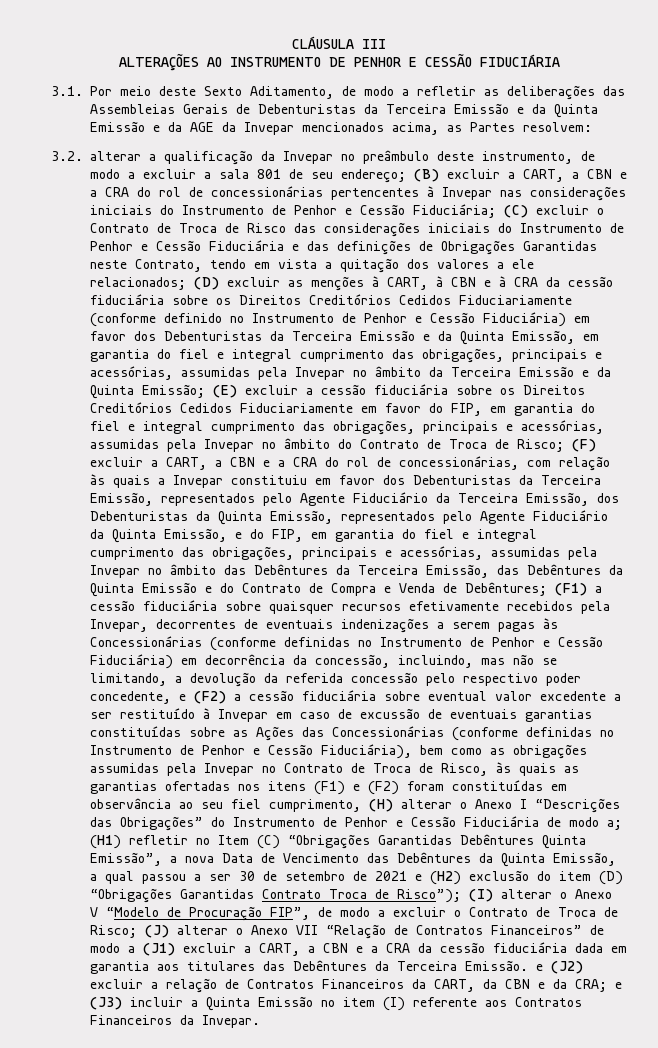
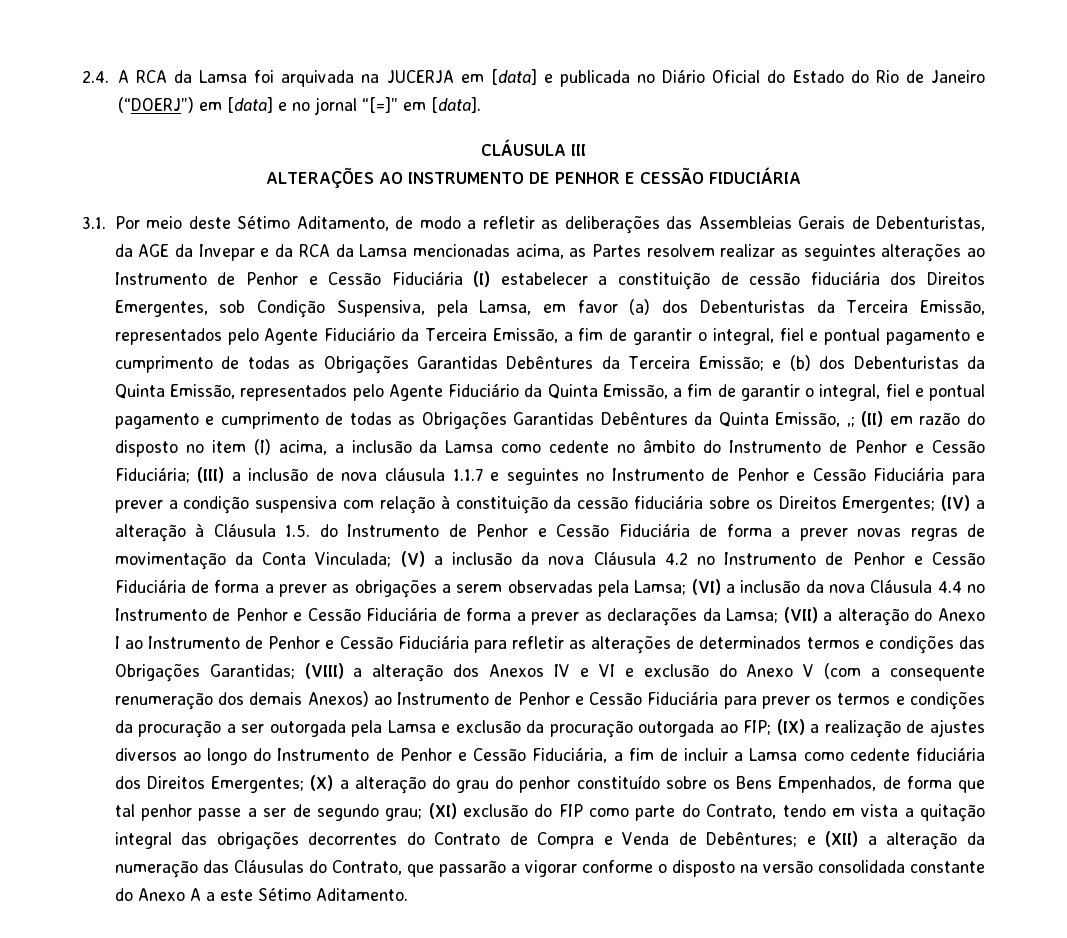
+ 2.4. A RCA da Lamsa foi arquivada na JUCERJA em [data] e publicada no Diário Oficial do Estado do Rio de Janeiro (“DOERJ”) em [data] e no jornal “[=]” em [data].
- 3.1. Por meio deste Sexto Aditamento, de modo a refletir as deliberações das Assembleias Gerais de Debenturistas da Terceira Emissão e da Quinta Emissão e da AGE da Invepar mencionados acima, as Partes resolvem:
- 3.2. alterar a qualificação da Invepar no preâmbulo deste instrumento, de modo a excluir a sala 801 de seu endereço; (B) excluir a CART, a CBN e a CRA do rol de concessionárias pertencentes à Invepar nas considerações iniciais do Instrumento de Penhor e Cessão Fiduciária; (C) excluir o Contrato de Troca de Risco das considerações iniciais do Instrumento de Penhor e Cessão Fiduciária e das definições de Obrigações Garantidas neste Contrato, tendo em vista a quitação dos valores a ele relacionados; (D) excluir as menções à CART, à CBN e à CRA da cessão fiduciária sobre os Direitos Creditórios Cedidos Fiduciariamente (conforme definido no Instrumento de Penhor e Cessão Fiduciária) em favor dos Debenturistas da Terceira Emissão e da Quinta Emissão, em garantia do fiel e integral cumprimento das obrigações, principais e acessórias, assumidas pela Invepar no âmbito da Terceira Emissão e da Quinta Emissão; (E) excluir a cessão fiduciária sobre os Direitos Creditórios Cedidos Fiduciariamente em favor do FIP, em garantia do fiel e integral cumprimento das obrigações, principais e acessórias, assumidas pela Invepar no âmbito do Contrato de Troca de Risco; (F) excluir a CART, a CBN e a CRA do rol de concessionárias, com relação às quais a Invepar constituiu em favor dos Debenturistas da Terceira Emissão, representados pelo Agente Fiduciário da Terceira Emissão, dos Debenturistas da Quinta Emissão, representados pelo Agente Fiduciário da Quinta Emissão, e do FIP, em garantia do fiel e integral cumprimento das obrigações, principais e acessórias, assumidas pela Invepar no âmbito das Debêntures da Terceira Emissão, das Debêntures da Quinta Emissão e do Contrato de Compra e Venda de Debêntures; (F1) a cessão fiduciária sobre quaisquer recursos efetivamente recebidos pela Invepar, decorrentes de eventuais indenizações a serem pagas às Concessionárias (conforme definidas no Instrumento de Penhor e Cessão Fiduciária) em decorrência da concessão, incluindo, mas não se limitando, a devolução da referida concessão pelo respectivo poder concedente, e (F2) a cessão fiduciária sobre eventual valor excedente a ser restituído à Invepar em caso de excussão de eventuais garantias constituídas sobre as Ações das Concessionárias (conforme definidas no Instrumento de Penhor e Cessão Fiduciária), bem como as obrigações assumidas pela Invepar no Contrato de Troca de Risco, às quais as garantias ofertadas nos itens (F1) e (F2) foram constituídas em observância ao seu fiel cumprimento, (H) alterar o Anexo I “Descrições das Obrigações” do Instrumento de Penhor e Cessão Fiduciária de modo a; (H1) refletir no Item (C) “Obrigações Garantidas Debêntures Quinta Emissão”, a nova Data de Vencimento das Debêntures da Quinta Emissão, a qual passou a ser 30 de setembro de 2021 e (H2) exclusão do item (D) “Obrigações Garantidas Contrato Troca de Risco”); (I) alterar o Anexo V “Modelo de Procuração FIP”, de modo a excluir o Contrato de Troca de Risco; (J) alterar o Anexo VII “Relação de Contratos Financeiros” de modo a (J1) excluir a CART, a CBN e a CRA da cessão fiduciária dada em garantia aos titulares das Debêntures da Terceira Emissão. e (J2) excluir a relação de Contratos Financeiros da CART, da CBN e da CRA; e (J3) incluir a Quinta Emissão no item (I) referente aos Contratos Financeiros da Invepar.
+ 3.1. Por meio deste Sétimo Aditamento, de modo a refletir as deliberações das Assembleias Gerais de Debenturistas, da AGE da Invepar e da RCA da Lamsa mencionadas acima, as Partes resolvem realizar as seguintes alterações ao Instrumento de Penhor e Cessão Fiduciária (I) estabelecer a constituição de cessão fiduciária dos Direitos Emergentes, sob Condição Suspensiva, pela Lamsa, em favor (a) dos Debenturistas da Terceira Emissão, representados pelo Agente Fiduciário da Terceira Emissão, a fim de garantir o integral, fiel e pontual pagamento e cumprimento de todas as Obrigações Garantidas Debêntures da Terceira Emissão; e (b) dos Debenturistas da Quinta Emissão, representados pelo Agente Fiduciário da Quinta Emissão, a fim de garantir o integral, fiel e pontual pagamento e cumprimento de todas as Obrigações Garantidas Debêntures da Quinta Emissão, ,; (II) em razão do disposto no item (I) acima, a inclusão da Lamsa como cedente no âmbito do Instrumento de Penhor e Cessão Fiduciária; (III) a inclusão de nova cláusula 1.1.7 e seguintes no Instrumento de Penhor e Cessão Fiduciária para prever a condição suspensiva com relação à constituição da cessão fiduciária sobre os Direitos Emergentes; (IV) a alteração à Cláusula 1.5. do Instrumento de Penhor e Cessão Fiduciária de forma a prever novas regras de movimentação da Conta Vinculada; (V) a inclusão da nova Cláusula 4.2 no Instrumento de Penhor e Cessão Fiduciária de forma a prever as obrigações a serem observadas pela Lamsa; (VI) a inclusão da nova Cláusula 4.4 no Instrumento de Penhor e Cessão Fiduciária de forma a prever as declarações da Lamsa; (VII) a alteração do Anexo I ao Instrumento de Penhor e Cessão Fiduciária para refletir as alterações de determinados termos e condições das Obrigações Garantidas; (VIII) a alteração dos Anexos IV e VI e exclusão do Anexo V (com a consequente renumeração dos demais Anexos) ao Instrumento de Penhor e Cessão Fiduciária para prever os termos e condições da procuração a ser outorgada pela Lamsa e exclusão da procuração outorgada ao FIP; (IX) a realização de ajustes diversos ao longo do Instrumento de Penhor e Cessão Fiduciária, a fim de incluir a Lamsa como cedente fiduciária dos Direitos Emergentes; (X) a alteração do grau do penhor constituído sobre os Bens Empenhados, de forma que tal penhor passe a ser de segundo grau; (XI) exclusão do FIP como parte do Contrato, tendo em vista a quitação integral das obrigações decorrentes do Contrato de Compra e Venda de Debêntures; e (XII) a alteração da numeração das Cláusulas do Contrato, que passarão a vigorar conforme o disposto na versão consolidada constante do Anexo A a este Sétimo Aditamento.

